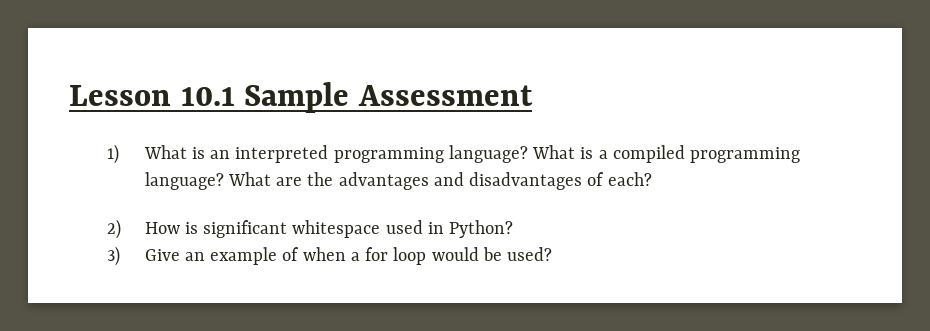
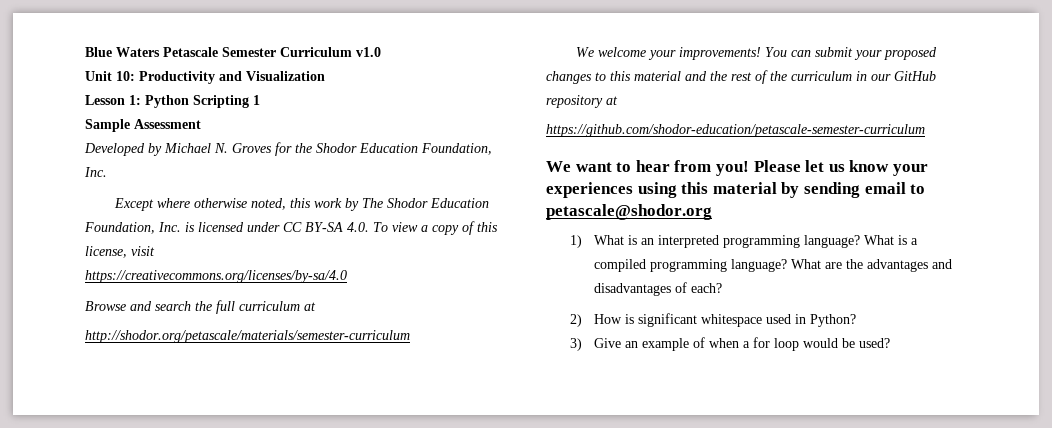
- Lesson 10.1 Sample Assessment
+ Blue Waters Petascale Semester Curriculum v1.0
+ Unit 10: Productivity and Visualization
+ Lesson 1: Python Scripting 1
+ Sample Assessment
+ Developed by Michael N. Groves for the Shodor Education Foundation, Inc.
+ Except where otherwise noted, this work by The Shodor Education Foundation, Inc. is licensed under CC BY-SA 4.0. To view a copy of this license, visit
+ https://creativecommons.org/licenses/by-sa/4.0
+ Browse and search the full curriculum at
+ http://shodor.org/petascale/materials/semester-curriculum
+ We welcome your improvements! You can submit your proposed changes to this material and the rest of the curriculum in our GitHub repository at
+ https://github.com/shodor-education/petascale-semester-curriculum
+ We want to hear from you! Please let us know your experiences using this material by sending email to petascale@shodor.org

